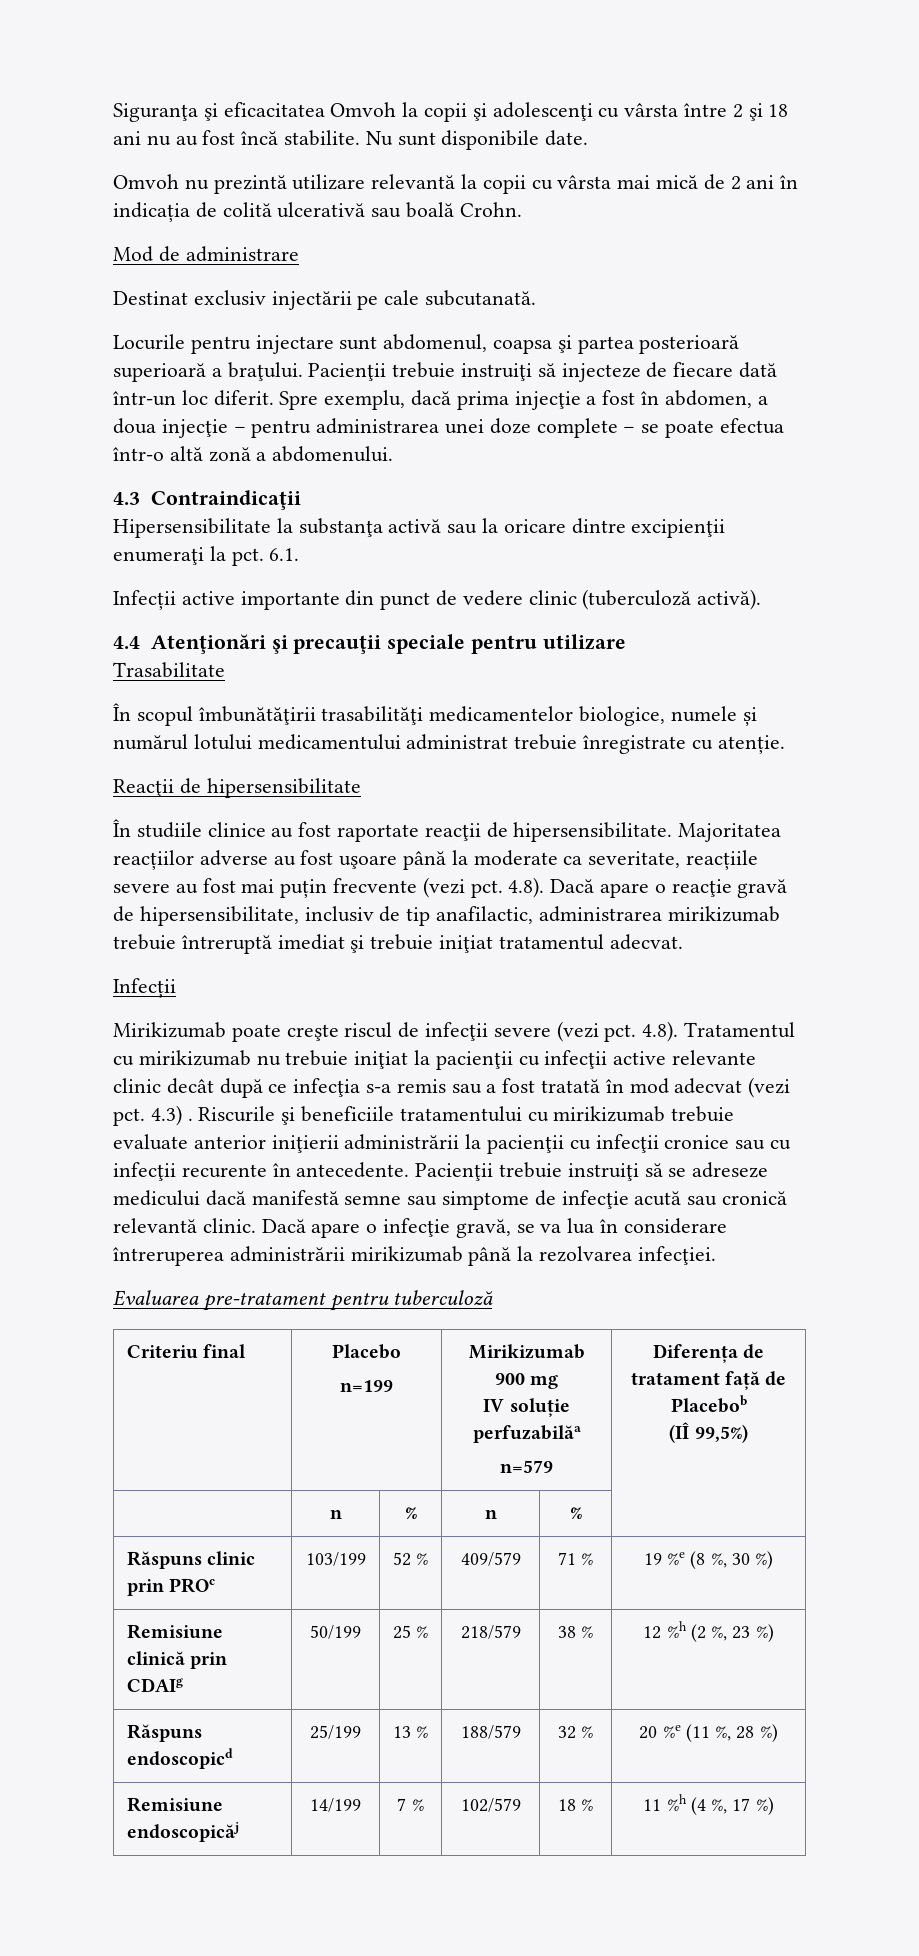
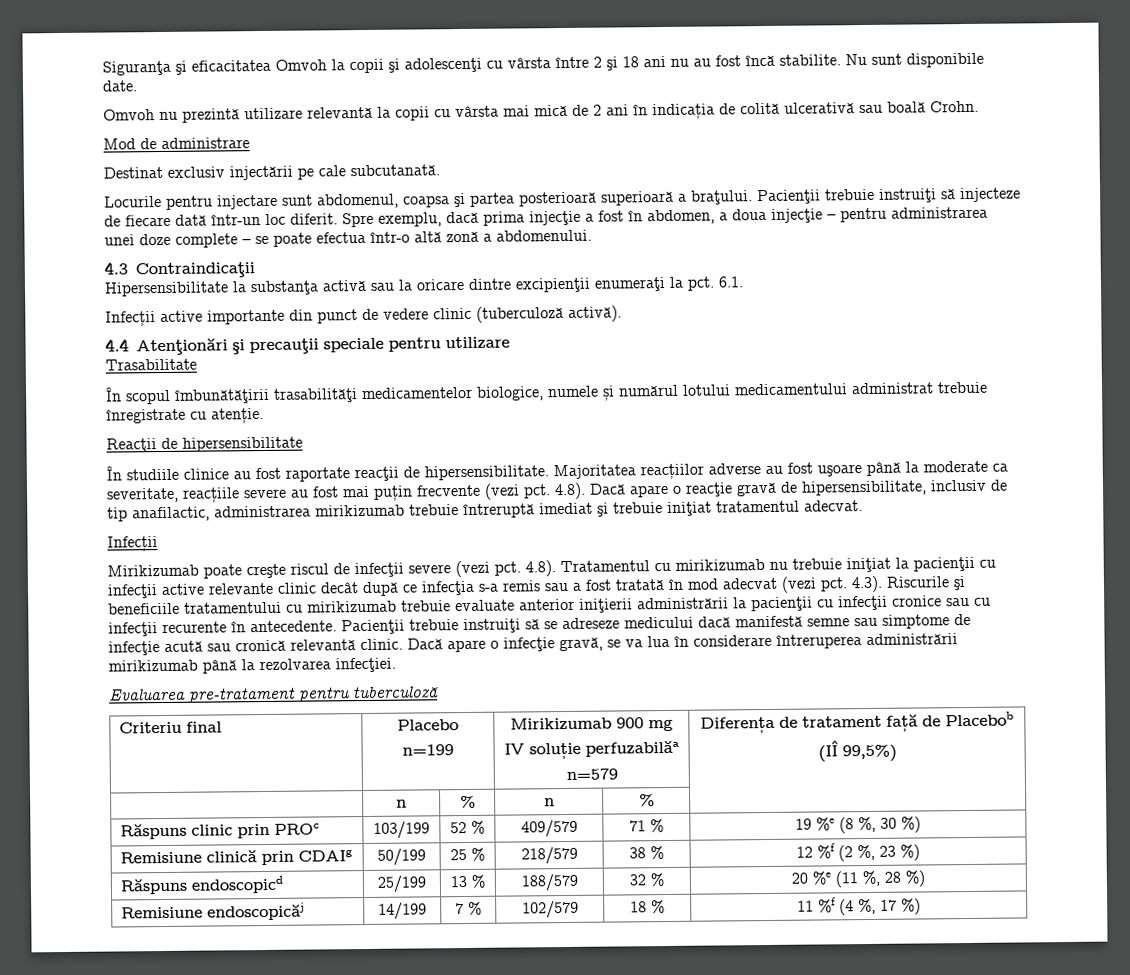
- 4.3) . Riscurile şi beneficiile tratamentului cu mirikizumab trebuie evaluate anterior iniţierii administrării la pacienţii cu infecţii cronice sau cu infecţii recurente în antecedente.
+ 4.3). Riscurile şi beneficiile tratamentului cu mirikizumab trebuie evaluate anterior iniţierii administrării la pacienţii cu infecţii cronice sau cu infecţii recurente în antecedente.
- Remisiune clinică prin CDAIg | 50/199 | 25 % | 218/579 | 38 % | 12 %h (2 %, 23 %)
+ Remisiune clinică prin CDAIg | 50/199 | 25 % | 218/579 | 38 % | 12 %f (2 %, 23 %)
- Remisiune endoscopicăj | 14/199 | 7 % | 102/579 | 18 % | 11 %h (4 %, 17 %)
+ Remisiune endoscopicăj | 14/199 | 7 % | 102/579 | 18 % | 11 %f (4 %, 17 %)

